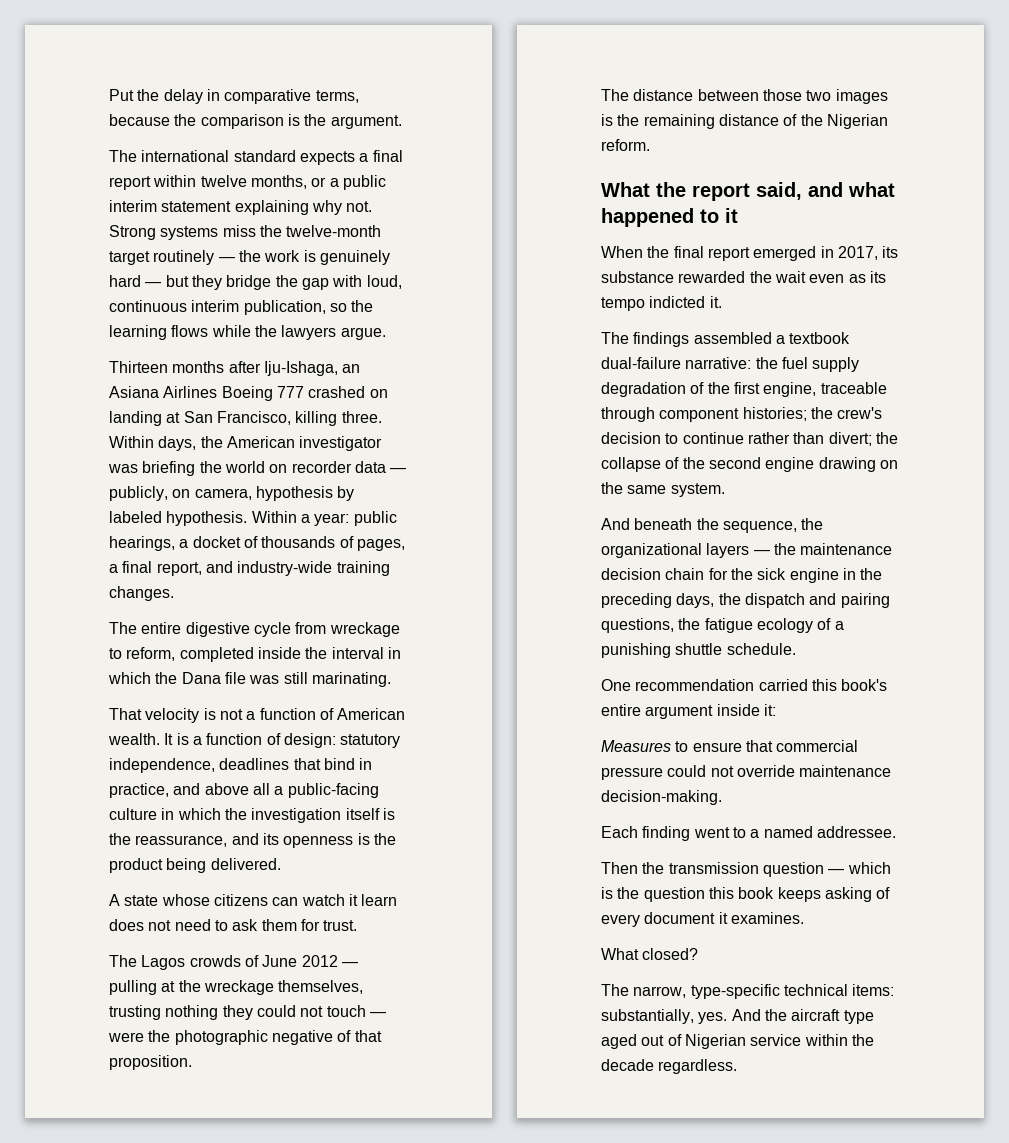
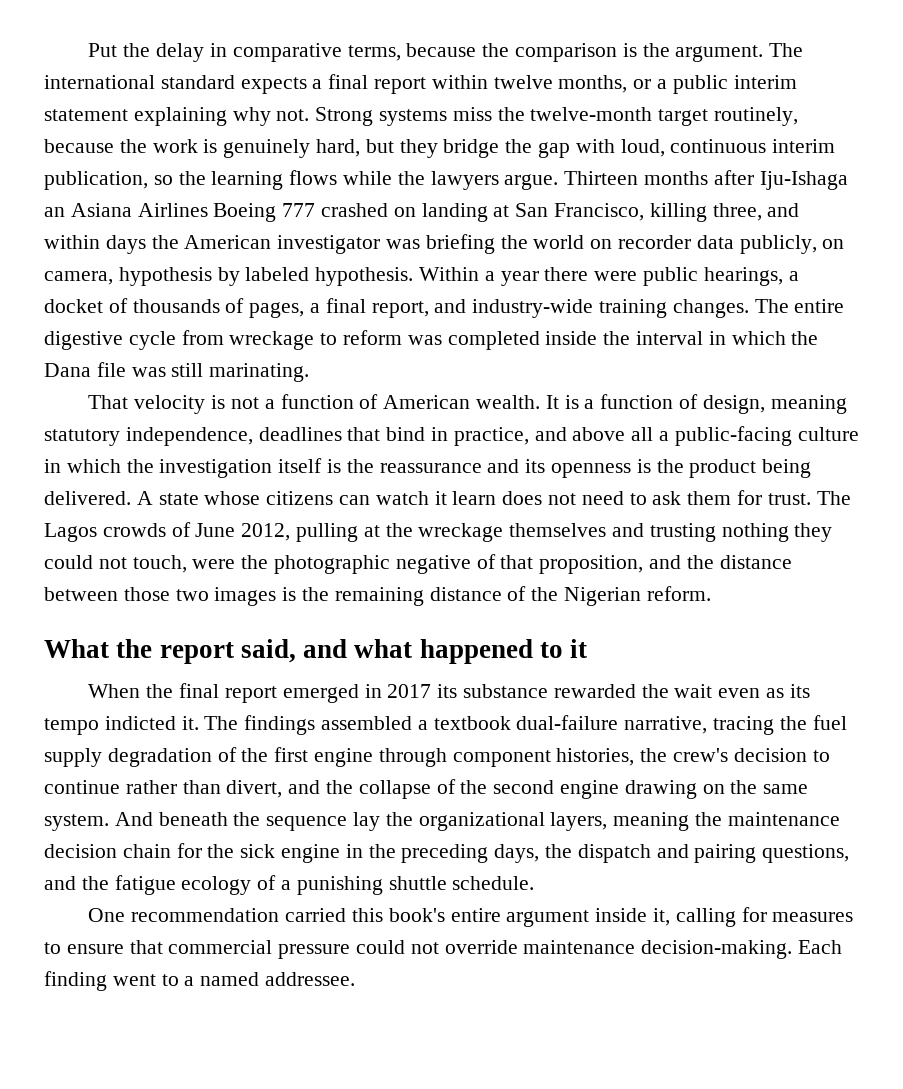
- Put the delay in comparative terms, because the comparison is the argument.
- The international standard expects a final report within twelve months, or a public interim statement explaining why not.
+ Put the delay in comparative terms, because the comparison is the argument. The international standard expects a final report within twelve months, or a public interim statement explaining why not.
- Strong systems miss the twelve-month target routinely — the work is genuinely hard — but they bridge the gap with loud, continuous interim publication, so the learning flows while the lawyers argue.
- Thirteen months after Iju-Ishaga, an Asiana Airlines Boeing 777 crashed on landing at San Francisco, killing three. Within days, the American investigator was briefing the world on recorder data — publicly, on camera, hypothesis by labeled hypothesis.
+ Strong systems miss the twelve-month target routinely, because the work is genuinely hard, but they bridge the gap with loud, continuous interim publication, so the learning flows while the lawyers argue. Thirteen months after Iju-Ishaga an Asiana Airlines Boeing 777 crashed on landing at San Francisco, killing three, and within days the American investigator was briefing the world on recorder data publicly, on camera, hypothesis by labeled hypothesis.
- Within a year: public hearings, a docket of thousands of pages, a final report, and industry-wide training changes.
- The entire digestive cycle from wreckage to reform, completed inside the interval in which the Dana file was still marinating.
+ Within a year there were public hearings, a docket of thousands of pages, a final report, and industry-wide training changes. The entire digestive cycle from wreckage to reform was completed inside the interval in which the Dana file was still marinating.
- It is a function of design: statutory independence, deadlines that bind in practice, and above all a public-facing culture in which the investigation itself is the reassurance, and its openness is the product being delivered.
- A state whose citizens can watch it learn does not need to ask them for trust.
- The Lagos crowds of June 2012 — pulling at the wreckage themselves, trusting nothing they could not touch — were the photographic negative of that proposition.
- The distance between those two images is the remaining distance of the Nigerian reform.
+ It is a function of design, meaning statutory independence, deadlines that bind in practice, and above all a public-facing culture in which the investigation itself is the reassurance and its openness is the product being delivered. A state whose citizens can watch it learn does not need to ask them for trust. The Lagos crowds of June 2012, pulling at the wreckage themselves and trusting nothing they could not touch, were the photographic negative of that proposition, and the distance between those two images is the remaining distance of the Nigerian reform.
- When the final report emerged in 2017, its substance rewarded the wait even as its tempo indicted it.
- The findings assembled a textbook dual-failure narrative: the fuel supply degradation of the first engine, traceable through component histories; the crew's decision to continue rather than divert; the collapse of the second engine drawing on the same system.
- And beneath the sequence, the organizational layers — the maintenance decision chain for the sick engine in the preceding days, the dispatch and pairing questions, the fatigue ecology of a punishing shuttle schedule.
+ When the final report emerged in 2017 its substance rewarded the wait even as its tempo indicted it. The findings assembled a textbook dual-failure narrative, tracing the fuel supply degradation of the first engine through component histories, the crew's decision to continue rather than divert, and the collapse of the second engine drawing on the same system. And beneath the sequence lay the organizational layers, meaning the maintenance decision chain for the sick engine in the preceding days, the dispatch and pairing questions, and the fatigue ecology of a punishing shuttle schedule.
- One recommendation carried this book's entire argument inside it:
- Measures to ensure that commercial pressure could not override maintenance decision-making.
- Each finding went to a named addressee.
+ One recommendation carried this book's entire argument inside it, calling for measures to ensure that commercial pressure could not override maintenance decision-making. Each finding went to a named addressee.
- Then the transmission question — which is the question this book keeps asking of every document it examines.
- What closed?
- The narrow, type-specific technical items: substantially, yes. And the aircraft type aged out of Nigerian service within the decade regardless.

